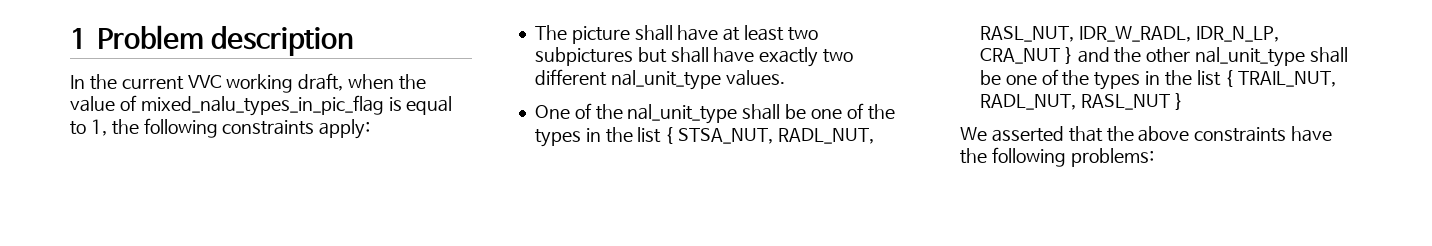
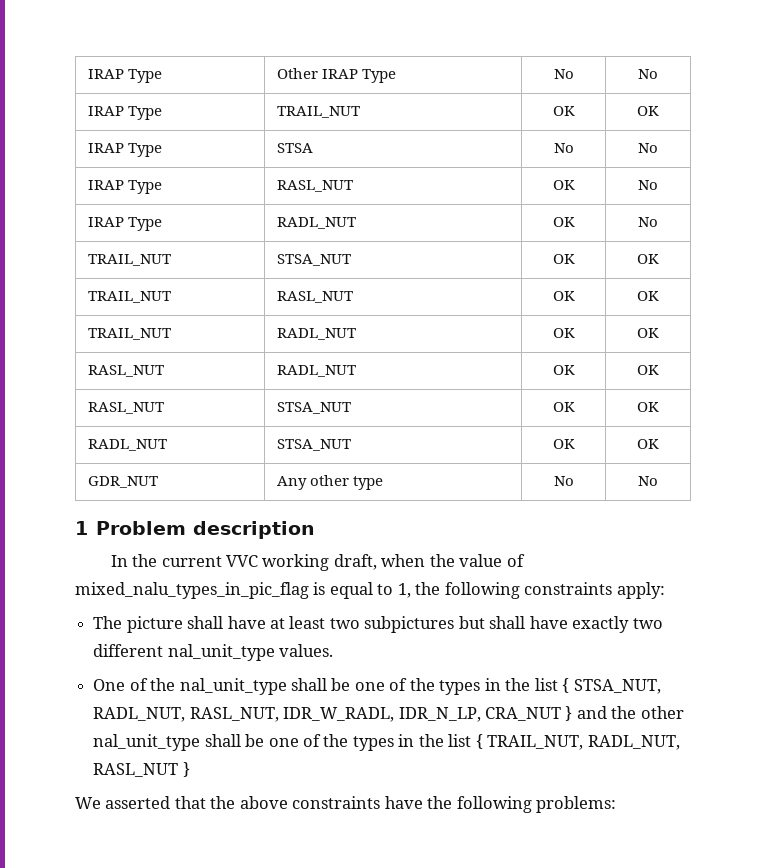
+ IRAP Type | Other IRAP Type | No | No
+ IRAP Type | TRAIL_NUT | OK | OK
+ IRAP Type | STSA | No | No
+ IRAP Type | RASL_NUT | OK | No
+ IRAP Type | RADL_NUT | OK | No
+ TRAIL_NUT | STSA_NUT | OK | OK
+ TRAIL_NUT | RASL_NUT | OK | OK
+ TRAIL_NUT | RADL_NUT | OK | OK
+ RASL_NUT | RADL_NUT | OK | OK
+ RASL_NUT | STSA_NUT | OK | OK
+ RADL_NUT | STSA_NUT | OK | OK
+ GDR_NUT | Any other type | No | No

